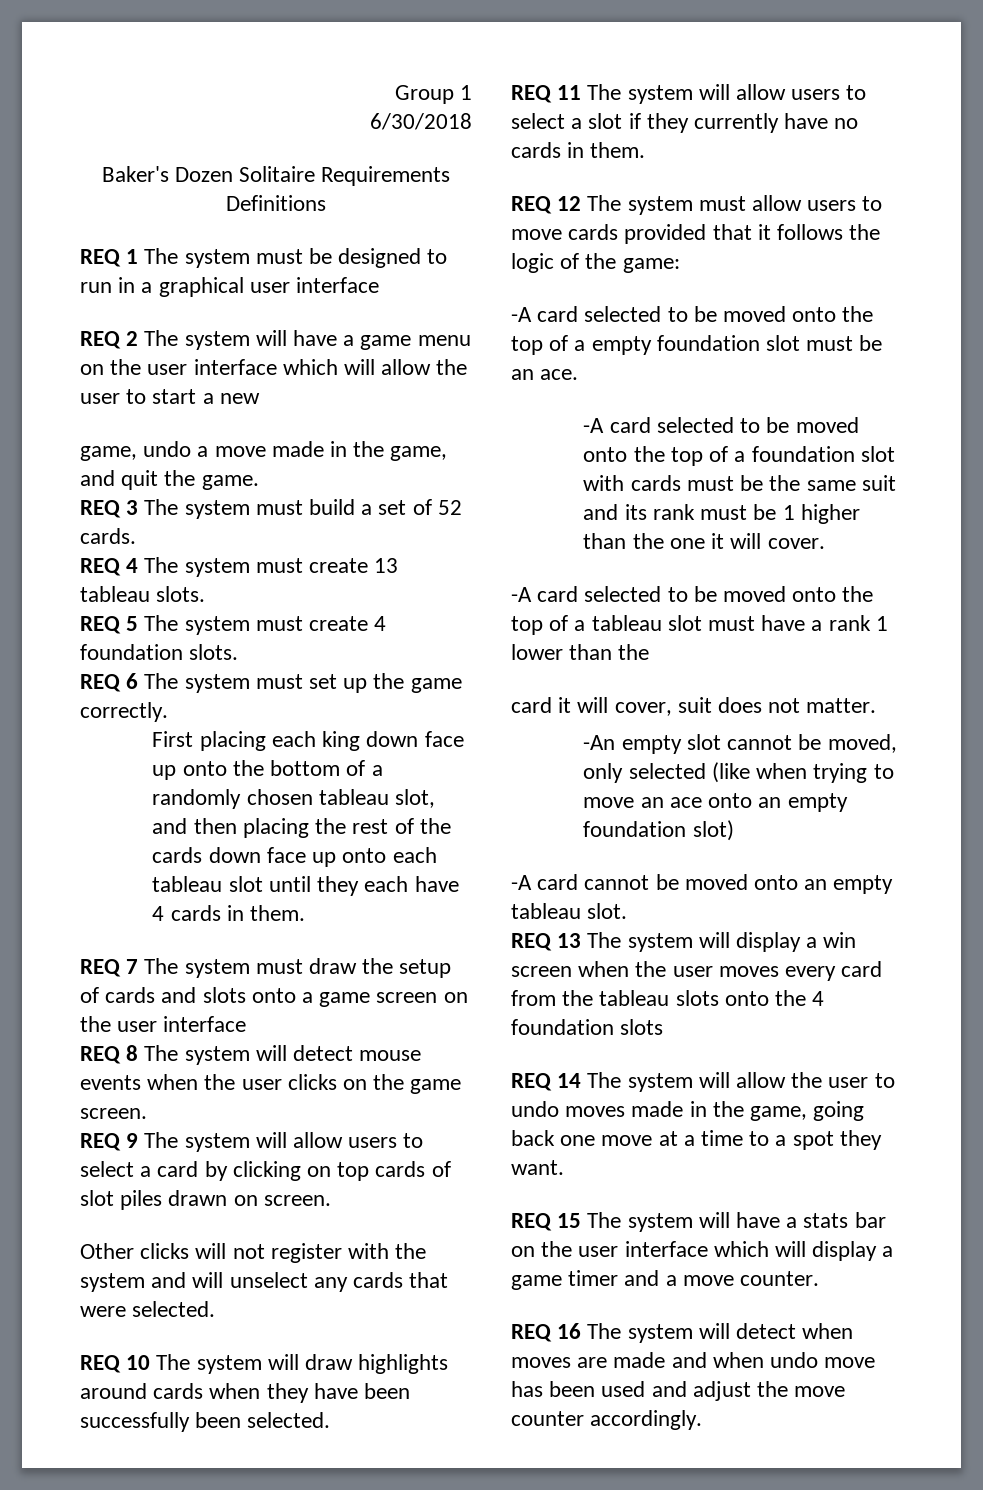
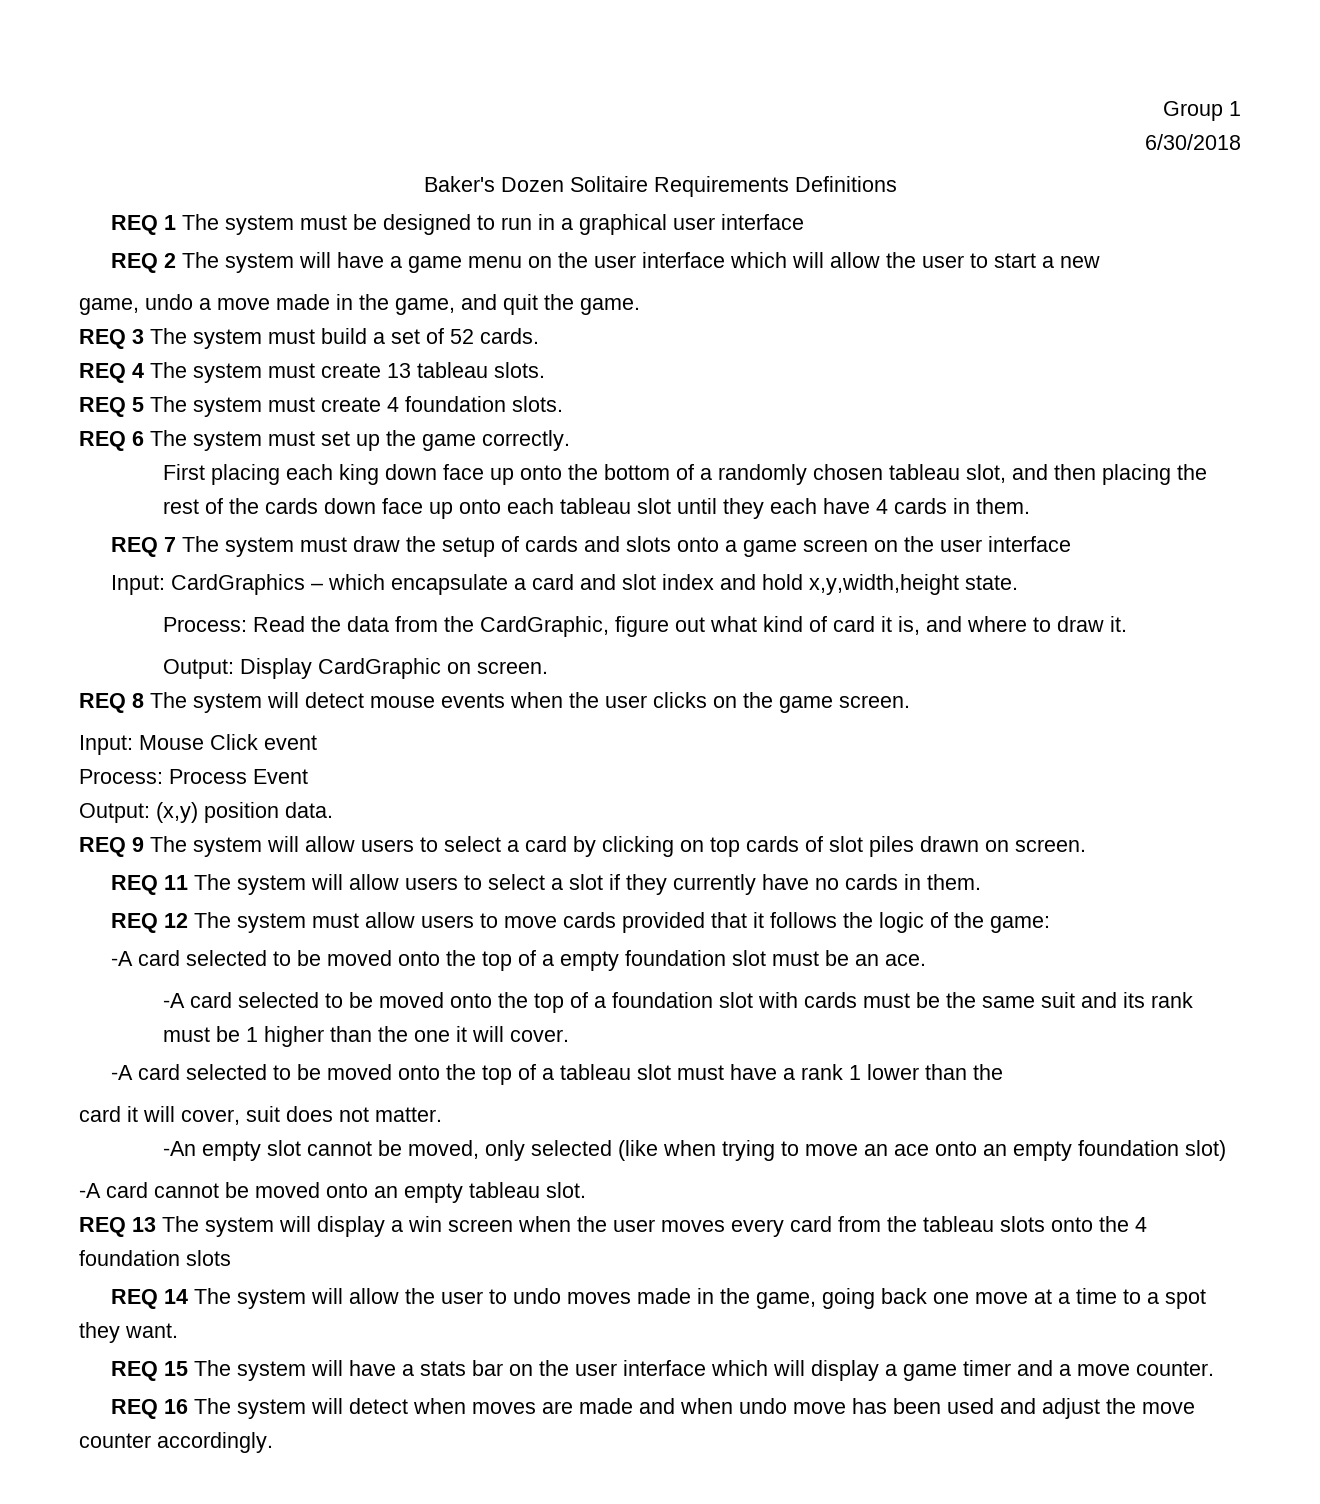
+ Input: CardGraphics – which encapsulate a card and slot index and hold x,y,width,height state.
+ Process: Read the data from the CardGraphic, figure out what kind of card it is, and where to draw it.
+ Output: Display CardGraphic on screen.
+ Input: Mouse Click event
+ Process: Process Event
+ Output: (x,y) position data.
- Other clicks will not register with the system and will unselect any cards that were selected.
- REQ 10 The system will draw highlights around cards when they have been successfully been selected.

